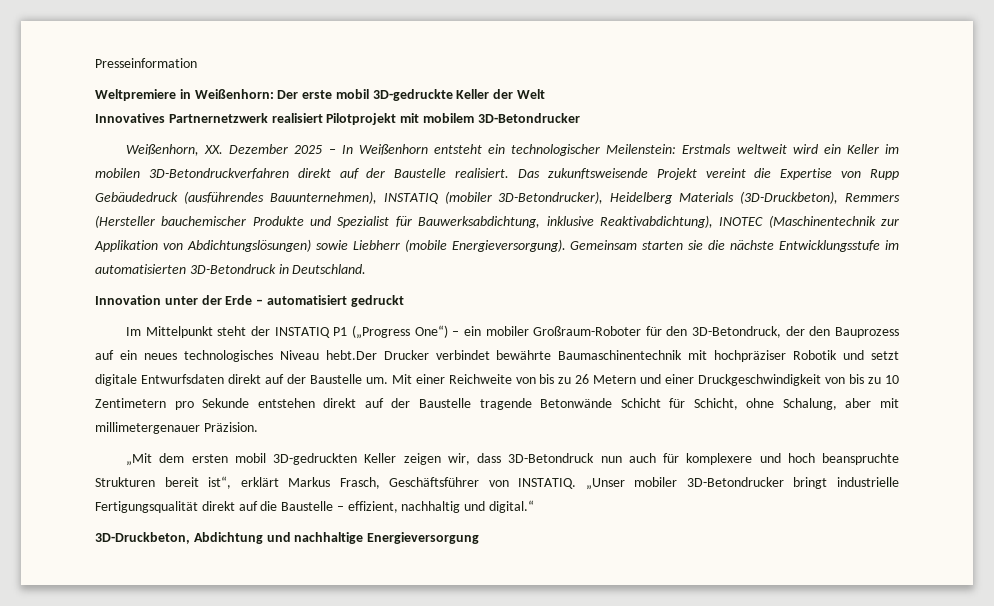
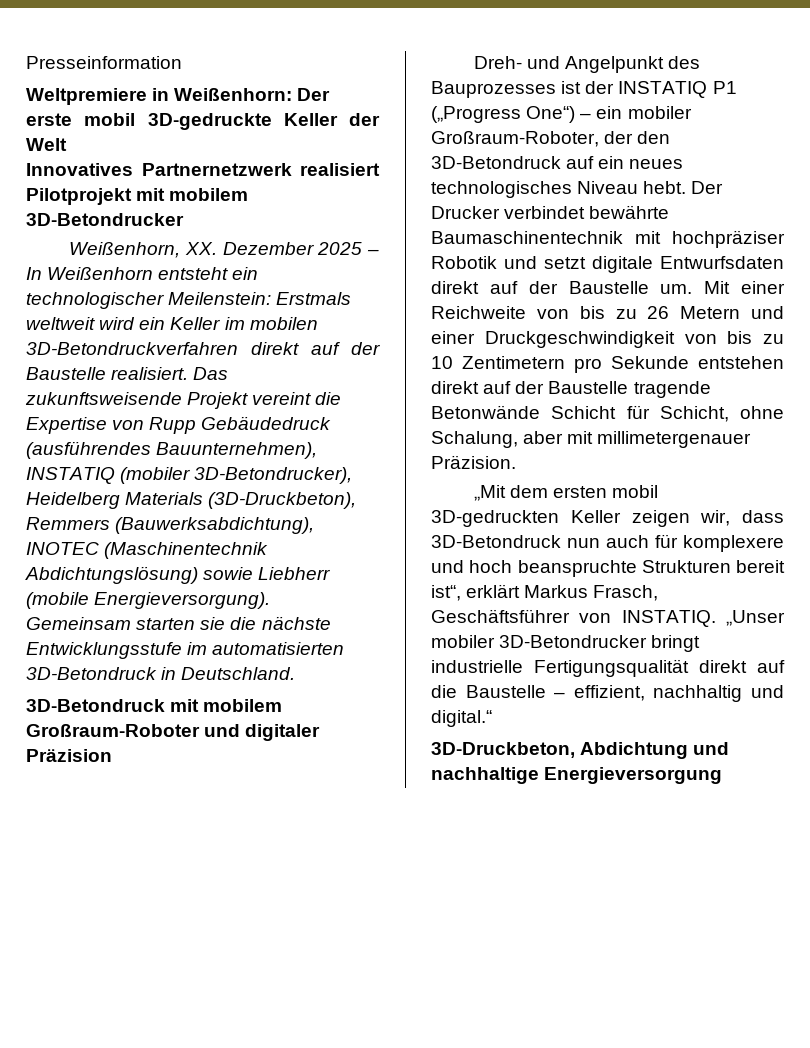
- Das zukunftsweisende Projekt vereint die Expertise von Rupp Gebäudedruck (ausführendes Bauunternehmen), INSTATIQ (mobiler 3D-Betondrucker), Heidelberg Materials (3D-Druckbeton), Remmers (Hersteller bauchemischer Produkte und Spezialist für Bauwerksabdichtung, inklusive Reaktivabdichtung), INOTEC (Maschinentechnik zur Applikation von Abdichtungslösungen) sowie Liebherr (mobile Energieversorgung).
+ Das zukunftsweisende Projekt vereint die Expertise von Rupp Gebäudedruck (ausführendes Bauunternehmen), INSTATIQ (mobiler 3D-Betondrucker), Heidelberg Materials (3D-Druckbeton), Remmers (Bauwerksabdichtung), INOTEC (Maschinentechnik Abdichtungslösung) sowie Liebherr (mobile Energieversorgung).
- Innovation unter der Erde – automatisiert gedruckt
- Im Mittelpunkt steht der INSTATIQ P1 („Progress One“) – ein mobiler Großraum-Roboter für den 3D-Betondruck, der den Bauprozess auf ein neues technologisches Niveau hebt.Der Drucker verbindet bewährte Baumaschinentechnik mit hochpräziser Robotik und setzt digitale Entwurfsdaten direkt auf der Baustelle um.
+ 3D-Betondruck mit mobilem Großraum-Roboter und digitaler Präzision
+ Dreh- und Angelpunkt des Bauprozesses ist der INSTATIQ P1 („Progress One“) – ein mobiler Großraum-Roboter, der den 3D-Betondruck auf ein neues technologisches Niveau hebt. Der Drucker verbindet bewährte Baumaschinentechnik mit hochpräziser Robotik und setzt digitale Entwurfsdaten direkt auf der Baustelle um.

